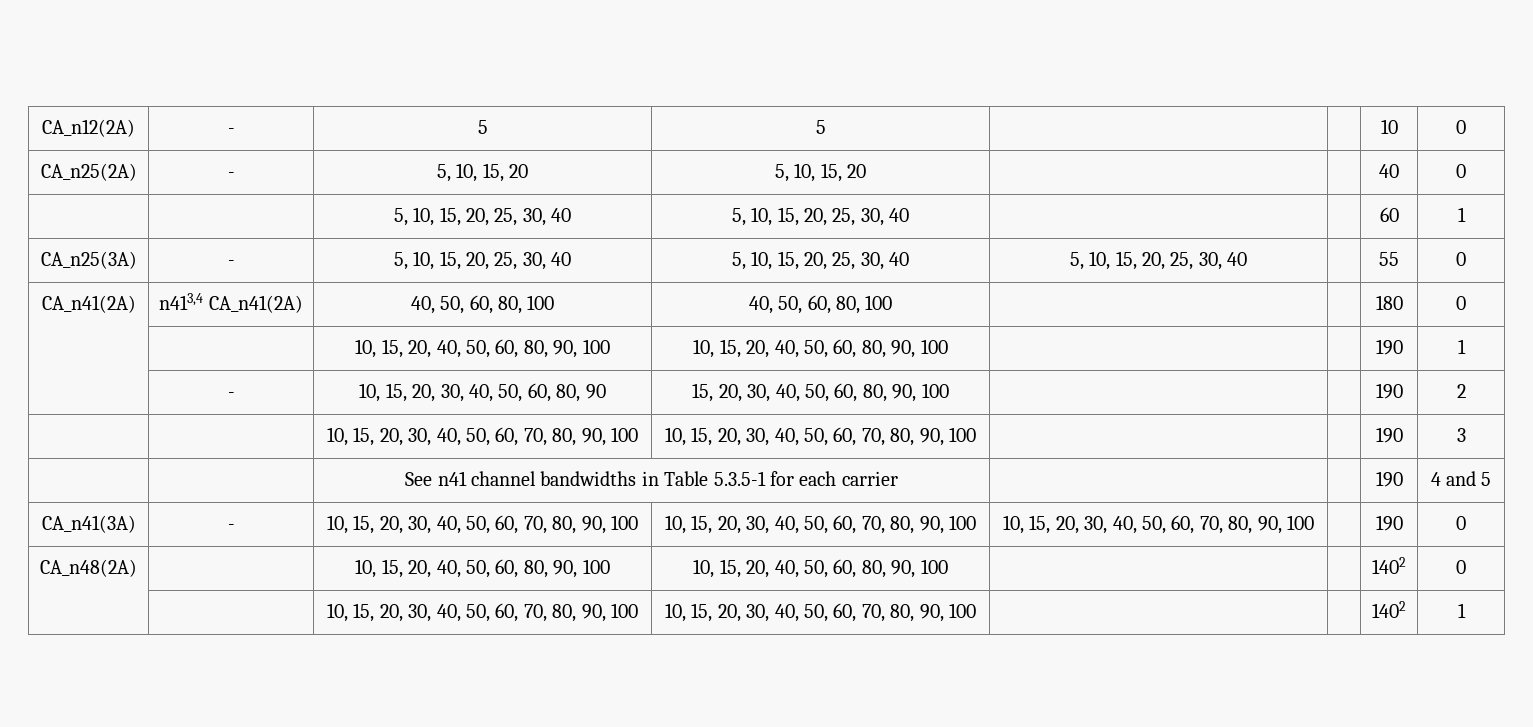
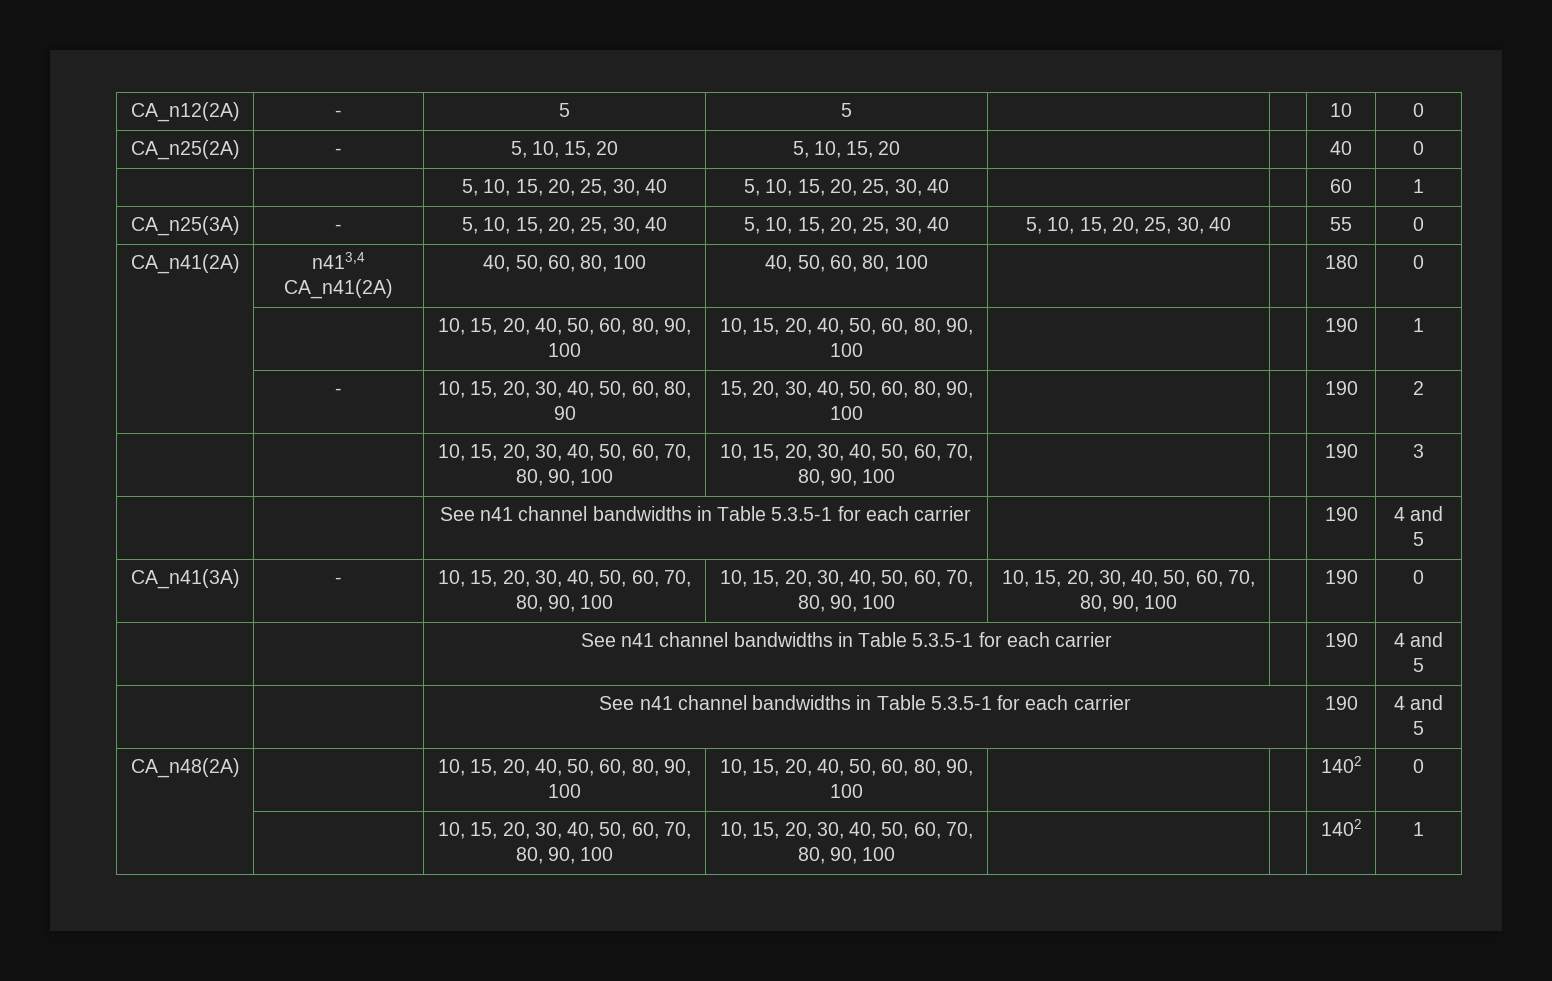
+ | | See n41 channel bandwidths in Table 5.3.5-1 for each carrier | | 190 | 4 and 5
+ | | See n41 channel bandwidths in Table 5.3.5-1 for each carrier | 190 | 4 and 5

